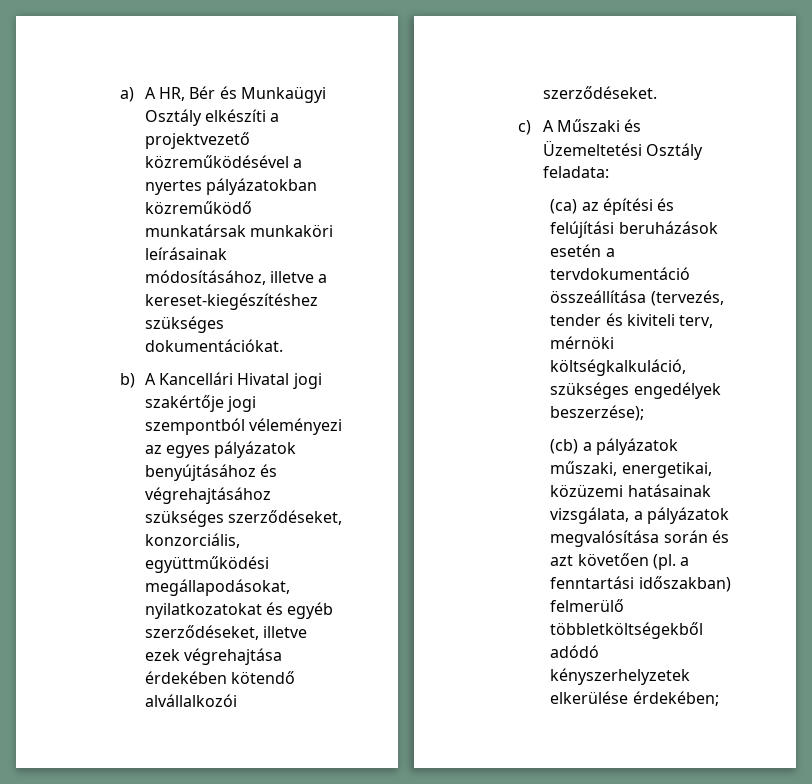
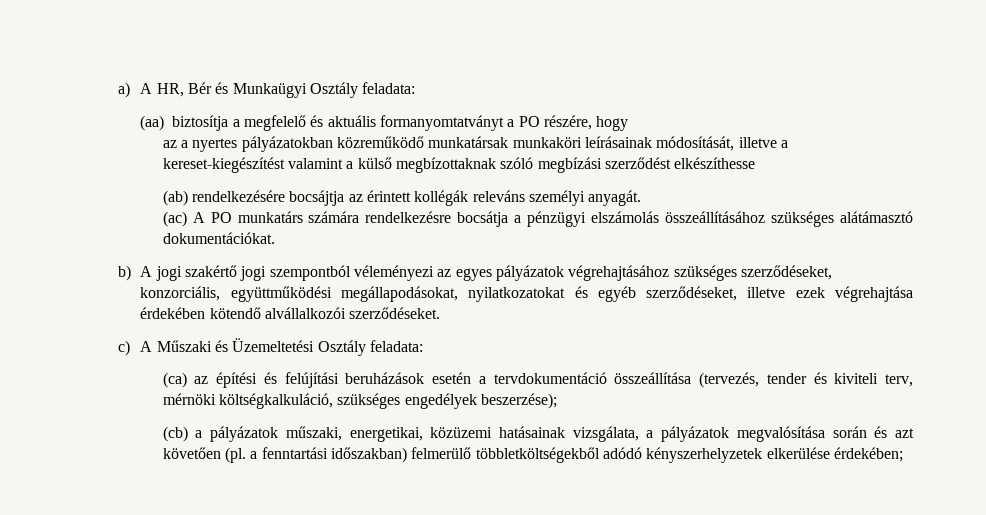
- a) A HR, Bér és Munkaügyi Osztály elkészíti a projektvezető közreműködésével a nyertes pályázatokban közreműködő munkatársak munkaköri leírásainak módosításához, illetve a kereset-kiegészítéshez szükséges dokumentációkat.
+ a) A HR, Bér és Munkaügyi Osztály feladata:
+ (aa) biztosítja a megfelelő és aktuális formanyomtatványt a PO részére, hogy
+ az a nyertes pályázatokban közreműködő munkatársak munkaköri leírásainak módosítását, illetve a kereset-kiegészítést valamint a külső megbízottaknak szóló megbízási szerződést elkészíthesse
+ (ab) rendelkezésére bocsájtja az érintett kollégák releváns személyi anyagát.
+ (ac) A PO munkatárs számára rendelkezésre bocsátja a pénzügyi elszámolás összeállításához szükséges alátámasztó dokumentációkat.
- b) A Kancellári Hivatal jogi szakértője jogi szempontból véleményezi az egyes pályázatok benyújtásához és végrehajtásához szükséges szerződéseket, konzorciális, együttműködési megállapodásokat, nyilatkozatokat és egyéb szerződéseket, illetve ezek végrehajtása érdekében kötendő alvállalkozói szerződéseket.
+ b) A jogi szakértő jogi szempontból véleményezi az egyes pályázatok végrehajtásához szükséges szerződéseket, konzorciális, együttműködési megállapodásokat, nyilatkozatokat és egyéb szerződéseket, illetve ezek végrehajtása érdekében kötendő alvállalkozói szerződéseket.

